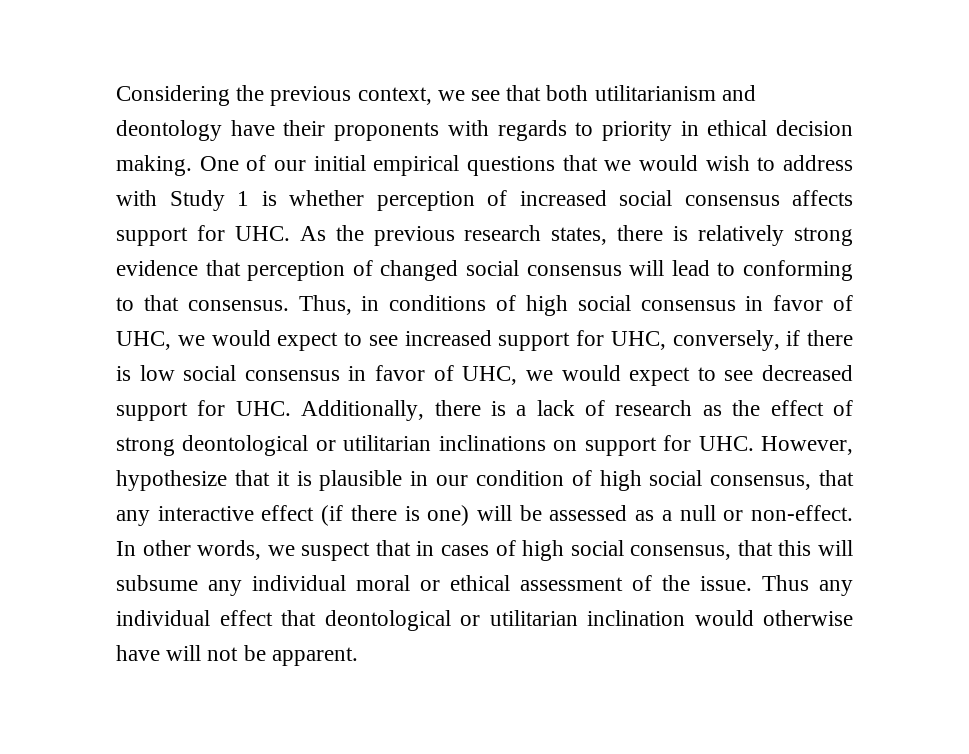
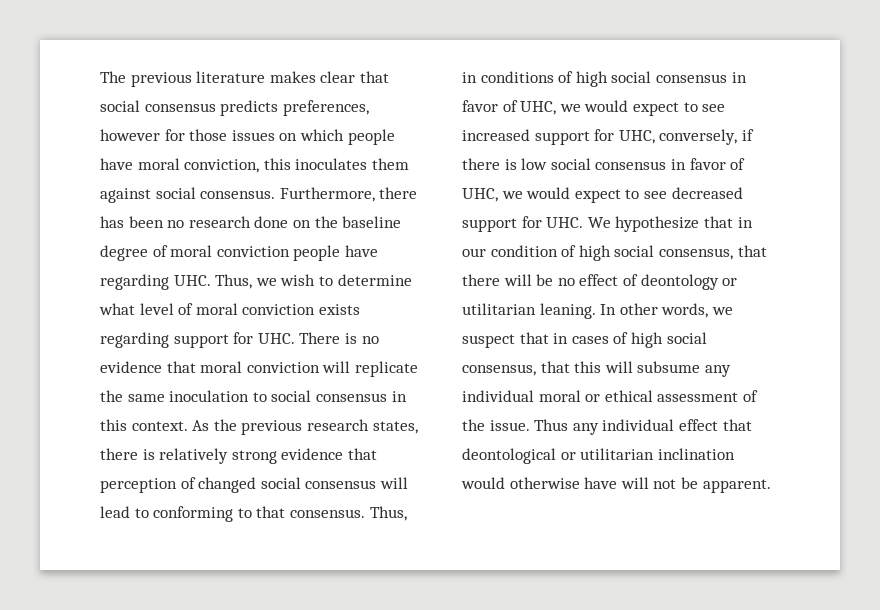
- Considering the previous context, we see that both utilitarianism and deontology have their proponents with regards to priority in ethical decision making. One of our initial empirical questions that we would wish to address with Study 1 is whether perception of increased social consensus affects support for UHC. As the previous research states, there is relatively strong evidence that perception of changed social consensus will lead to conforming to that consensus.
+ The previous literature makes clear that social consensus predicts preferences, however for those issues on which people have moral conviction, this inoculates them against social consensus. Furthermore, there has been no research done on the baseline degree of moral conviction people have regarding UHC. Thus, we wish to determine what level of moral conviction exists regarding support for UHC. There is no evidence that moral conviction will replicate the same inoculation to social consensus in this context. As the previous research states, there is relatively strong evidence that perception of changed social consensus will lead to conforming to that consensus.
- Thus, in conditions of high social consensus in favor of UHC, we would expect to see increased support for UHC, conversely, if there is low social consensus in favor of UHC, we would expect to see decreased support for UHC. Additionally, there is a lack of research as the effect of strong deontological or utilitarian inclinations on support for UHC. However, hypothesize that it is plausible in our condition of high social consensus, that any interactive effect (if there is one) will be assessed as a null or non-effect.
+ Thus, in conditions of high social consensus in favor of UHC, we would expect to see increased support for UHC, conversely, if there is low social consensus in favor of UHC, we would expect to see decreased support for UHC. We hypothesize that in our condition of high social consensus, that there will be no effect of deontology or utilitarian leaning.

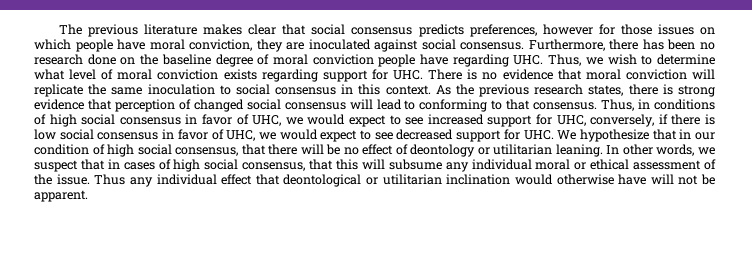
- The previous literature makes clear that social consensus predicts preferences, however for those issues on which people have moral conviction, this inoculates them against social consensus.
+ The previous literature makes clear that social consensus predicts preferences, however for those issues on which people have moral conviction, they are inoculated against social consensus.
- As the previous research states, there is relatively strong evidence that perception of changed social consensus will lead to conforming to that consensus.
+ As the previous research states, there is strong evidence that perception of changed social consensus will lead to conforming to that consensus.

